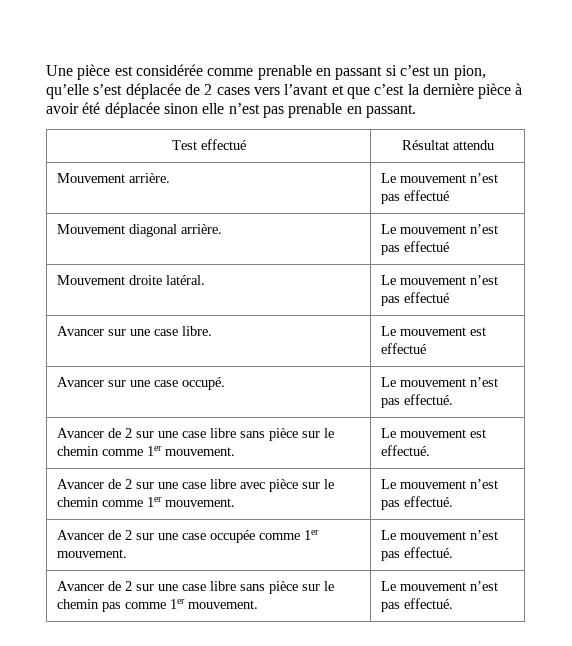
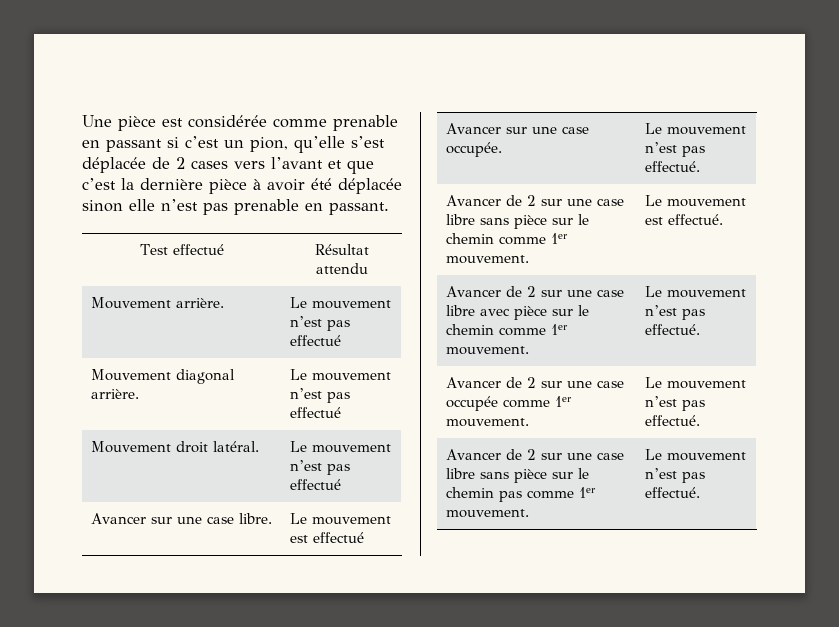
- Mouvement droite latéral. | Le mouvement n’est pas effectué
+ Mouvement droit latéral. | Le mouvement n’est pas effectué
- Avancer sur une case occupé. | Le mouvement n’est pas effectué.
+ Avancer sur une case occupée. | Le mouvement n’est pas effectué.

